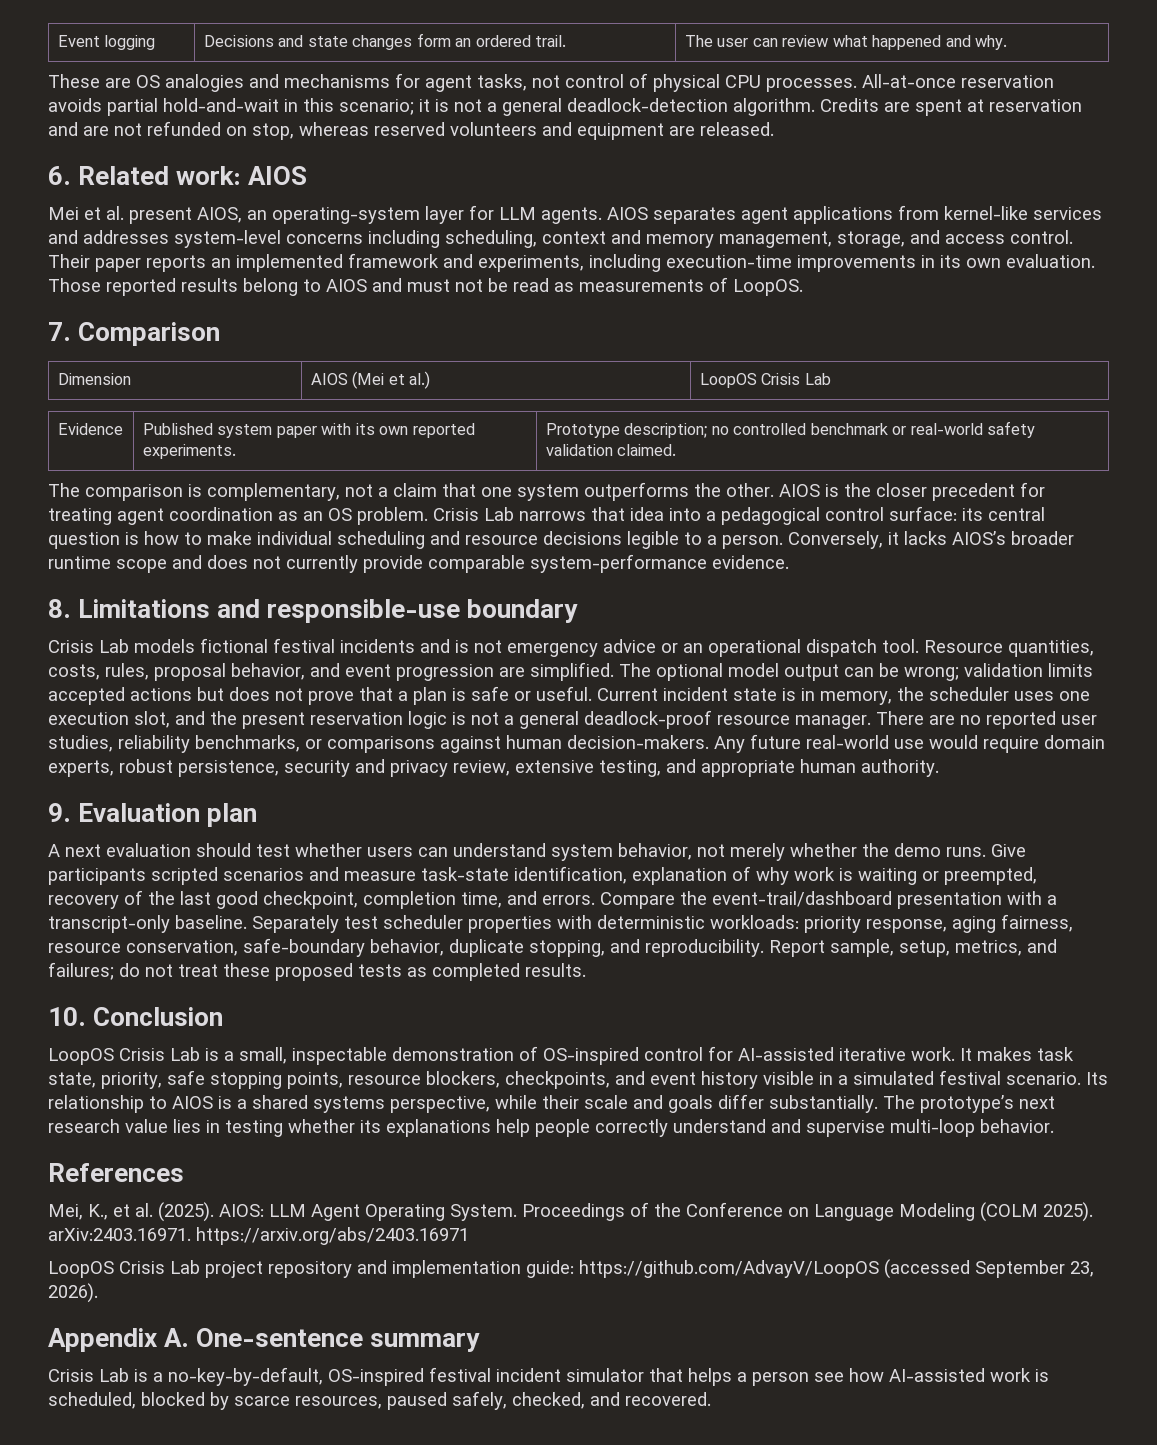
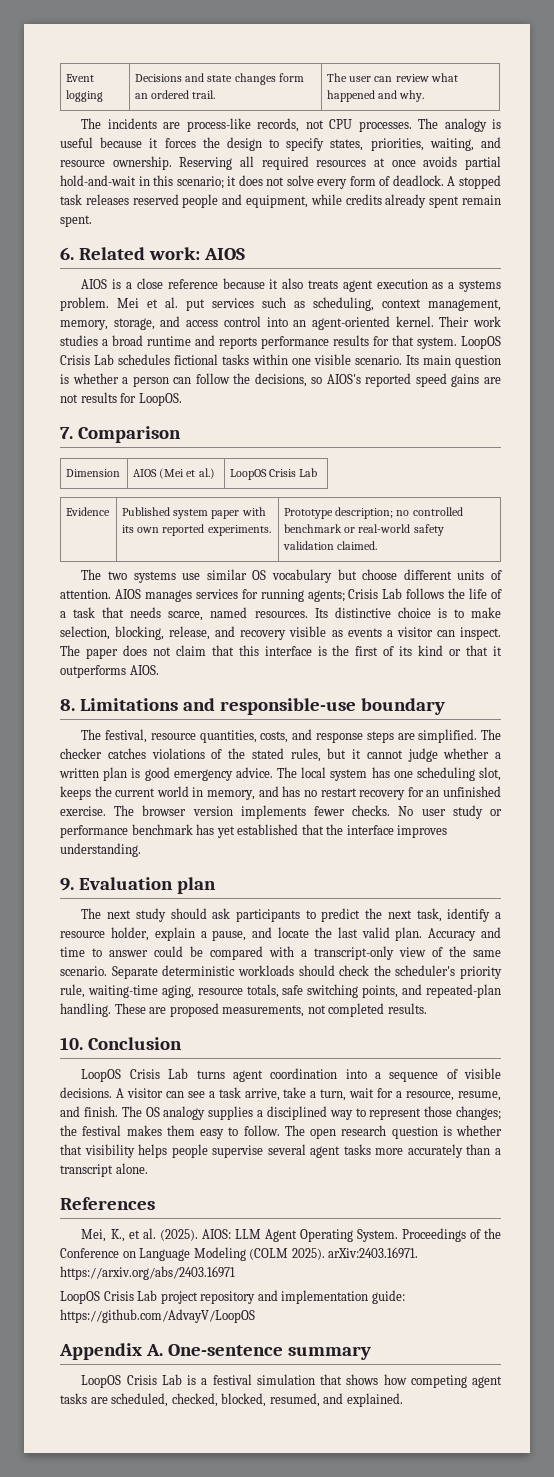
- These are OS analogies and mechanisms for agent tasks, not control of physical CPU processes. All-at-once reservation avoids partial hold-and-wait in this scenario; it is not a general deadlock-detection algorithm. Credits are spent at reservation and are not refunded on stop, whereas reserved volunteers and equipment are released.
+ The incidents are process-like records, not CPU processes. The analogy is useful because it forces the design to specify states, priorities, waiting, and resource ownership. Reserving all required resources at once avoids partial hold-and-wait in this scenario; it does not solve every form of deadlock. A stopped task releases reserved people and equipment, while credits already spent remain spent.
  6. Related work: AIOS
- Mei et al. present AIOS, an operating-system layer for LLM agents. AIOS separates agent applications from kernel-like services and addresses system-level concerns including scheduling, context and memory management, storage, and access control. Their paper reports an implemented framework and experiments, including execution-time improvements in its own evaluation. Those reported results belong to AIOS and must not be read as measurements of LoopOS.
+ AIOS is a close reference because it also treats agent execution as a systems problem. Mei et al. put services such as scheduling, context management, memory, storage, and access control into an agent-oriented kernel. Their work studies a broad runtime and reports performance results for that system. LoopOS Crisis Lab schedules fictional tasks within one visible scenario. Its main question is whether a person can follow the decisions, so AIOS's reported speed gains are not results for LoopOS.
- The comparison is complementary, not a claim that one system outperforms the other. AIOS is the closer precedent for treating agent coordination as an OS problem. Crisis Lab narrows that idea into a pedagogical control surface: its central question is how to make individual scheduling and resource decisions legible to a person. Conversely, it lacks AIOS’s broader runtime scope and does not currently provide comparable system-performance evidence.
+ The two systems use similar OS vocabulary but choose different units of attention. AIOS manages services for running agents; Crisis Lab follows the life of a task that needs scarce, named resources. Its distinctive choice is to make selection, blocking, release, and recovery visible as events a visitor can inspect. The paper does not claim that this interface is the first of its kind or that it outperforms AIOS.
- Crisis Lab models fictional festival incidents and is not emergency advice or an operational dispatch tool. Resource quantities, costs, rules, proposal behavior, and event progression are simplified. The optional model output can be wrong; validation limits accepted actions but does not prove that a plan is safe or useful. Current incident state is in memory, the scheduler uses one execution slot, and the present reservation logic is not a general deadlock-proof resource manager. There are no reported user studies, reliability benchmarks, or comparisons against human decision-makers. Any future real-world use would require domain experts, robust persistence, security and privacy review, extensive testing, and appropriate human authority.
+ The festival, resource quantities, costs, and response steps are simplified. The checker catches violations of the stated rules, but it cannot judge whether a written plan is good emergency advice. The local system has one scheduling slot, keeps the current world in memory, and has no restart recovery for an unfinished exercise. The browser version implements fewer checks. No user study or performance benchmark has yet established that the interface improves understanding.
  9. Evaluation plan
- A next evaluation should test whether users can understand system behavior, not merely whether the demo runs. Give participants scripted scenarios and measure task-state identification, explanation of why work is waiting or preempted, recovery of the last good checkpoint, completion time, and errors. Compare the event-trail/dashboard presentation with a transcript-only baseline. Separately test scheduler properties with deterministic workloads: priority response, aging fairness, resource conservation, safe-boundary behavior, duplicate stopping, and reproducibility. Report sample, setup, metrics, and failures; do not treat these proposed tests as completed results.
+ The next study should ask participants to predict the next task, identify a resource holder, explain a pause, and locate the last valid plan. Accuracy and time to answer could be compared with a transcript-only view of the same scenario. Separate deterministic workloads should check the scheduler's priority rule, waiting-time aging, resource totals, safe switching points, and repeated-plan handling. These are proposed measurements, not completed results.
- LoopOS Crisis Lab is a small, inspectable demonstration of OS-inspired control for AI-assisted iterative work. It makes task state, priority, safe stopping points, resource blockers, checkpoints, and event history visible in a simulated festival scenario. Its relationship to AIOS is a shared systems perspective, while their scale and goals differ substantially. The prototype’s next research value lies in testing whether its explanations help people correctly understand and supervise multi-loop behavior.
+ LoopOS Crisis Lab turns agent coordination into a sequence of visible decisions. A visitor can see a task arrive, take a turn, wait for a resource, resume, and finish. The OS analogy supplies a disciplined way to represent those changes; the festival makes them easy to follow. The open research question is whether that visibility helps people supervise several agent tasks more accurately than a transcript alone.
- LoopOS Crisis Lab project repository and implementation guide: https://github.com/AdvayV/LoopOS (accessed September 23, 2026).
+ LoopOS Crisis Lab project repository and implementation guide: https://github.com/AdvayV/LoopOS
- Crisis Lab is a no-key-by-default, OS-inspired festival incident simulator that helps a person see how AI-assisted work is scheduled, blocked by scarce resources, paused safely, checked, and recovered.
+ LoopOS Crisis Lab is a festival simulation that shows how competing agent tasks are scheduled, checked, blocked, resumed, and explained.

